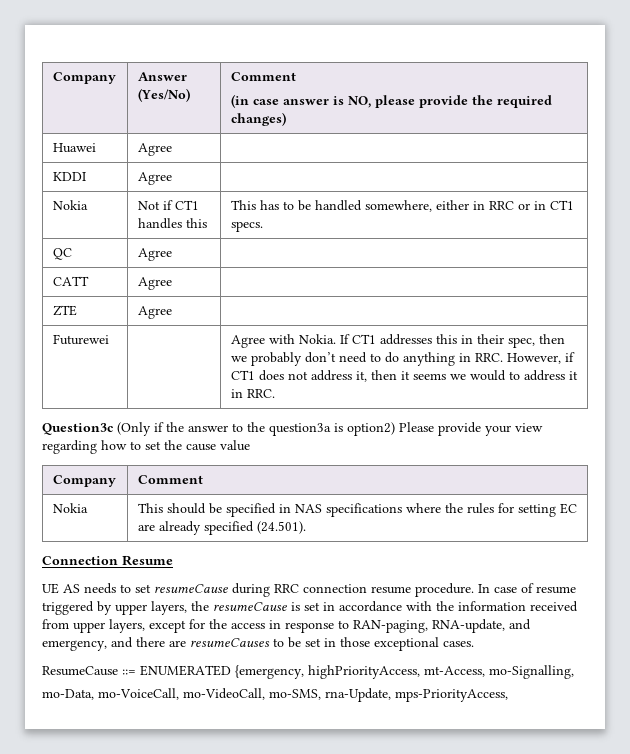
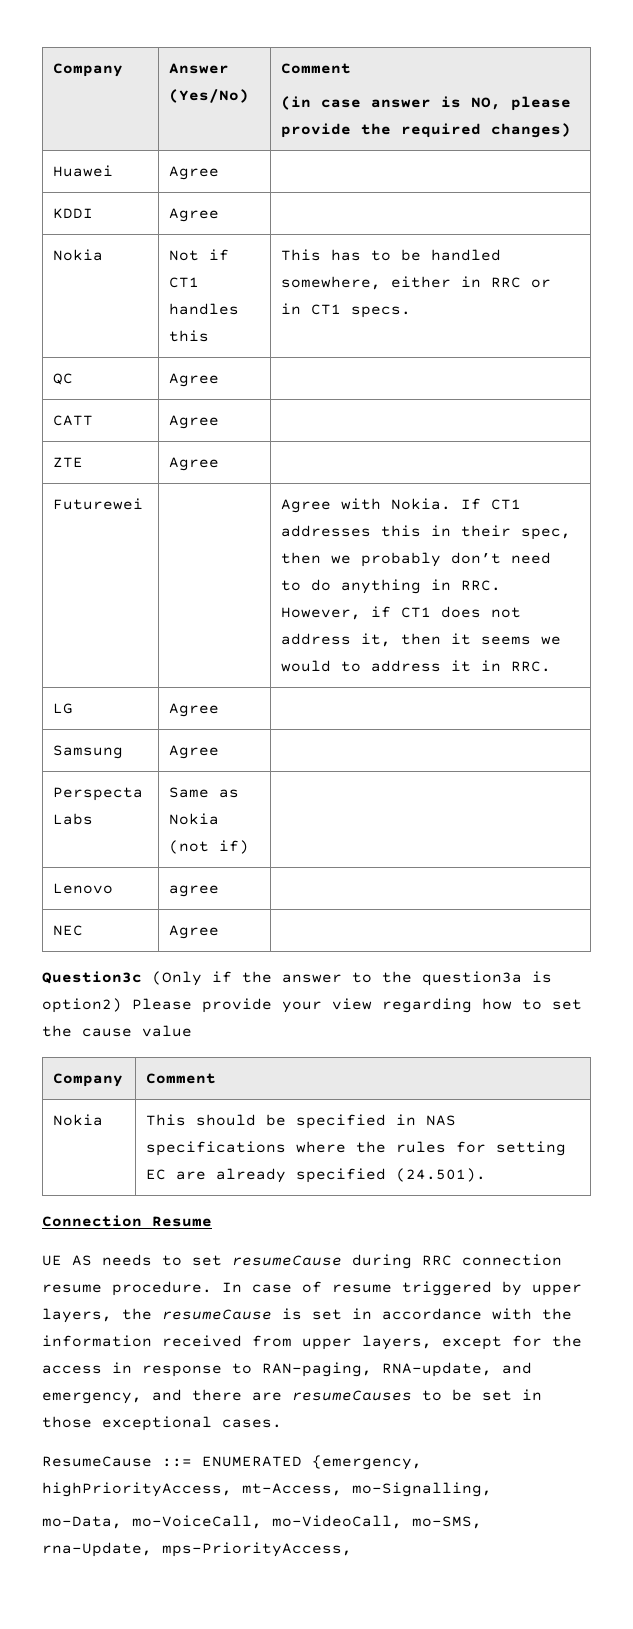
+ LG | Agree |
+ Samsung | Agree |
+ Perspecta Labs | Same as Nokia (not if) |
+ Lenovo | agree |
+ NEC | Agree |

